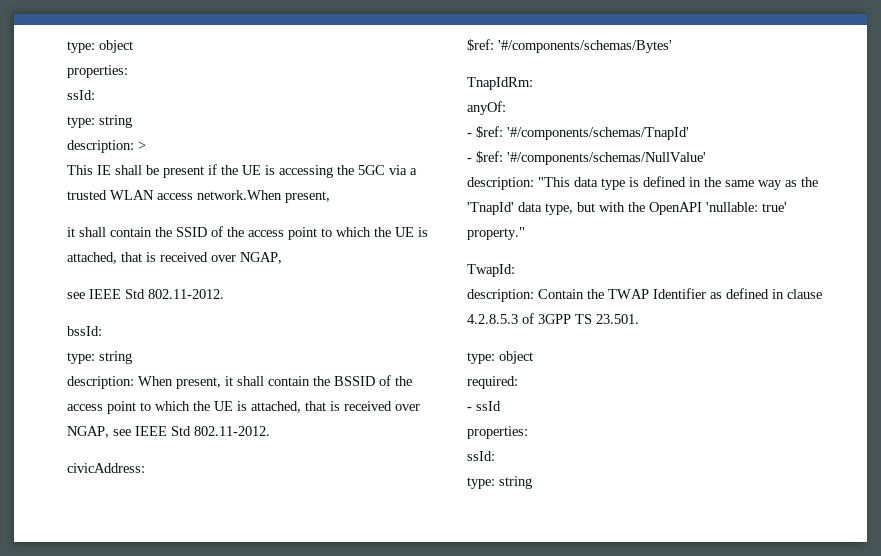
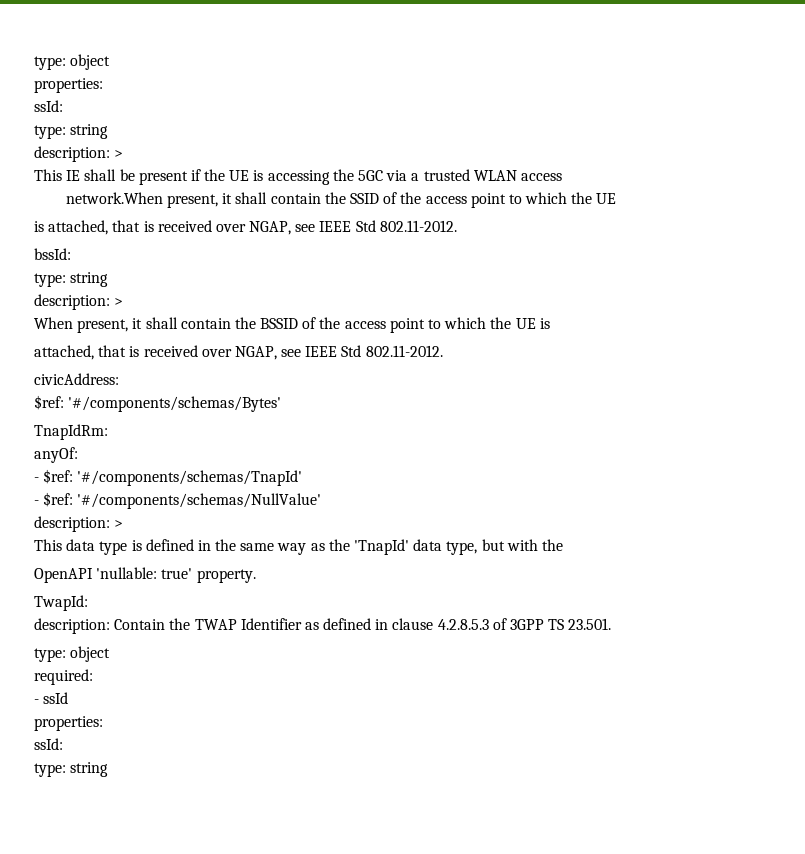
- This IE shall be present if the UE is accessing the 5GC via a trusted WLAN access network.When present,
- it shall contain the SSID of the access point to which the UE is attached, that is received over NGAP,
- see IEEE Std 802.11-2012.
+ This IE shall be present if the UE is accessing the 5GC via a trusted WLAN access
+ network.When present, it shall contain the SSID of the access point to which the UE
+ is attached, that is received over NGAP, see IEEE Std 802.11-2012.
  bssId:
  type: string
- description: When present, it shall contain the BSSID of the access point to which the UE is attached, that is received over NGAP, see IEEE Std 802.11-2012.
+ description: >
+ When present, it shall contain the BSSID of the access point to which the UE is
+ attached, that is received over NGAP, see IEEE Std 802.11-2012.
  - $ref: '#/components/schemas/NullValue'
- description: "This data type is defined in the same way as the 'TnapId' data type, but with the OpenAPI 'nullable: true' property."
+ description: >
+ This data type is defined in the same way as the 'TnapId' data type, but with the
+ OpenAPI 'nullable: true' property.

